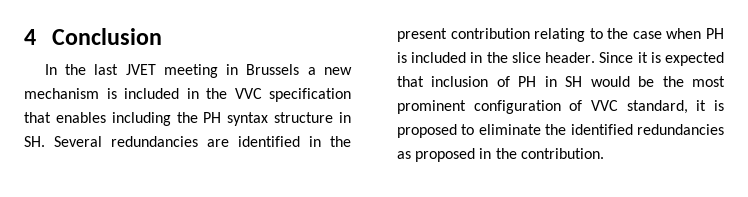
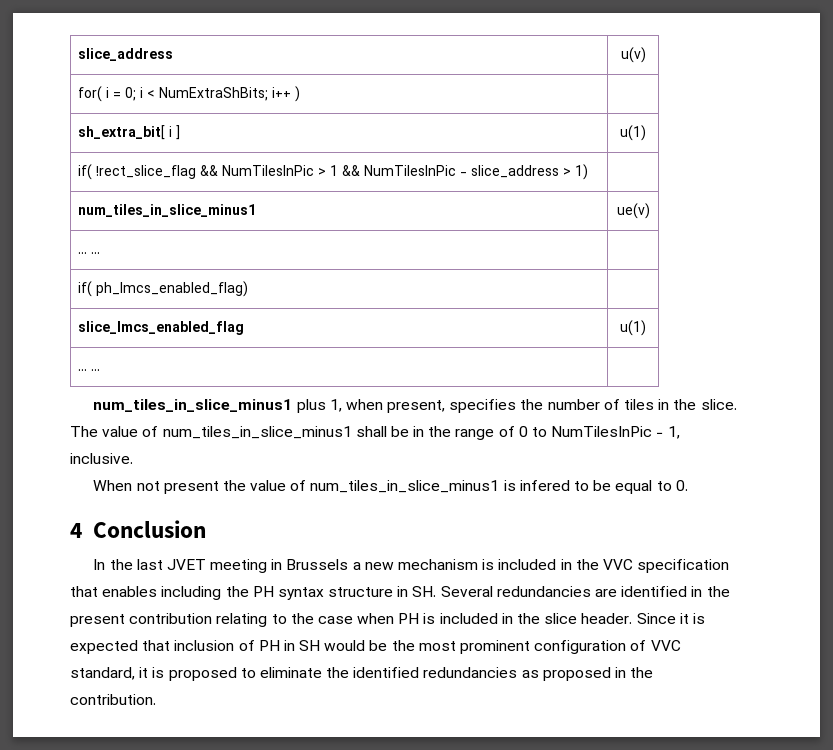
+ slice_address | u(v)
+ for( i = 0; i < NumExtraShBits; i++ ) |
+ sh_extra_bit[ i ] | u(1)
+ if( !rect_slice_flag && NumTilesInPic > 1 && NumTilesInPic - slice_address > 1) |
+ num_tiles_in_slice_minus1 | ue(v)
+ … … |
+ if( ph_lmcs_enabled_flag) |
+ slice_lmcs_enabled_flag | u(1)
+ … … |
+ num_tiles_in_slice_minus1 plus 1, when present, specifies the number of tiles in the slice. The value of num_tiles_in_slice_minus1 shall be in the range of 0 to NumTilesInPic − 1, inclusive.
+ When not present the value of num_tiles_in_slice_minus1 is infered to be equal to 0.

